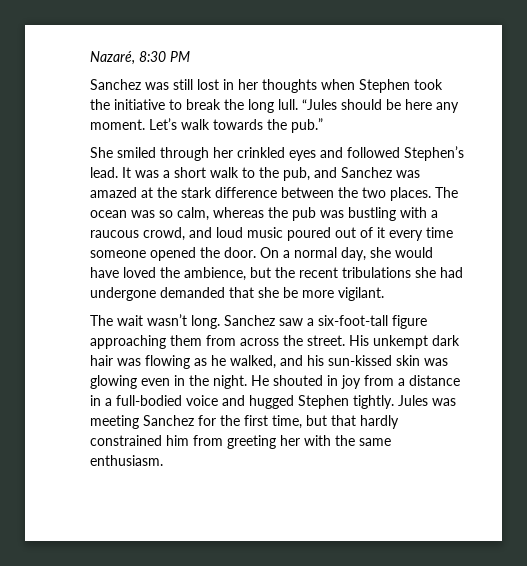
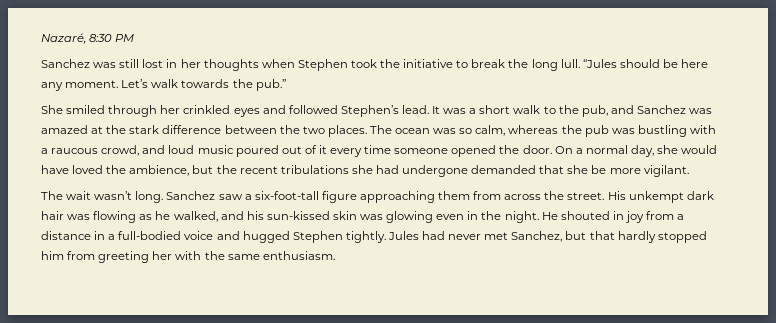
- Jules was meeting Sanchez for the first time, but that hardly constrained him from greeting her with the same enthusiasm.
+ Jules had never met Sanchez, but that hardly stopped him from greeting her with the same enthusiasm.

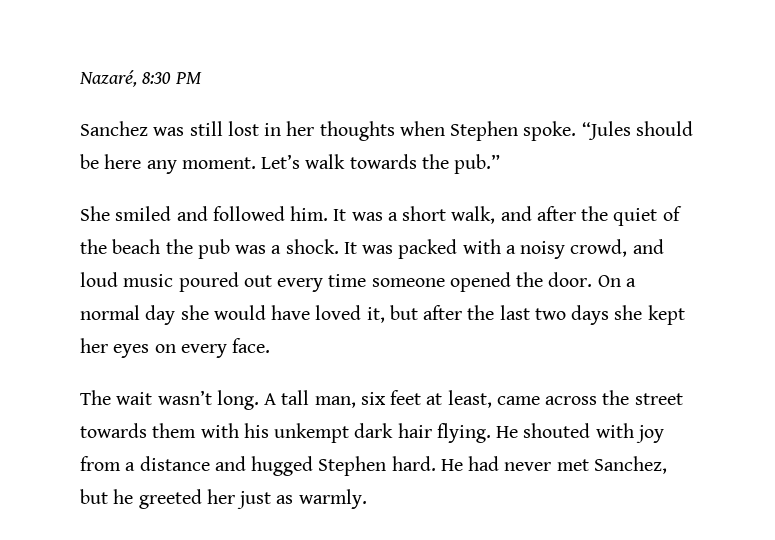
- Sanchez was still lost in her thoughts when Stephen took the initiative to break the long lull.
+ Sanchez was still lost in her thoughts when Stephen spoke.
- She smiled through her crinkled eyes and followed Stephen’s lead. It was a short walk to the pub, and Sanchez was amazed at the stark difference between the two places. The ocean was so calm, whereas the pub was bustling with a raucous crowd, and loud music poured out of it every time someone opened the door.
+ She smiled and followed him. It was a short walk, and after the quiet of the beach the pub was a shock. It was packed with a noisy crowd, and loud music poured out every time someone opened the door.
- On a normal day, she would have loved the ambience, but the recent tribulations she had undergone demanded that she be more vigilant.
- The wait wasn’t long. Sanchez saw a six-foot-tall figure approaching them from across the street. His unkempt dark hair was flowing as he walked, and his sun-kissed skin was glowing even in the night.
+ On a normal day she would have loved it, but after the last two days she kept her eyes on every face.
+ The wait wasn’t long. A tall man, six feet at least, came across the street towards them with his unkempt dark hair flying.
- He shouted in joy from a distance in a full-bodied voice and hugged Stephen tightly. Jules had never met Sanchez, but that hardly stopped him from greeting her with the same enthusiasm.
+ He shouted with joy from a distance and hugged Stephen hard. He had never met Sanchez, but he greeted her just as warmly.

